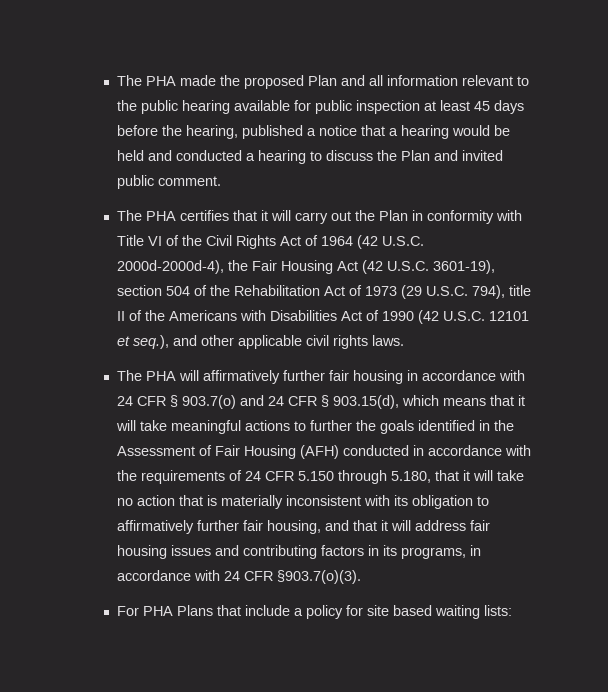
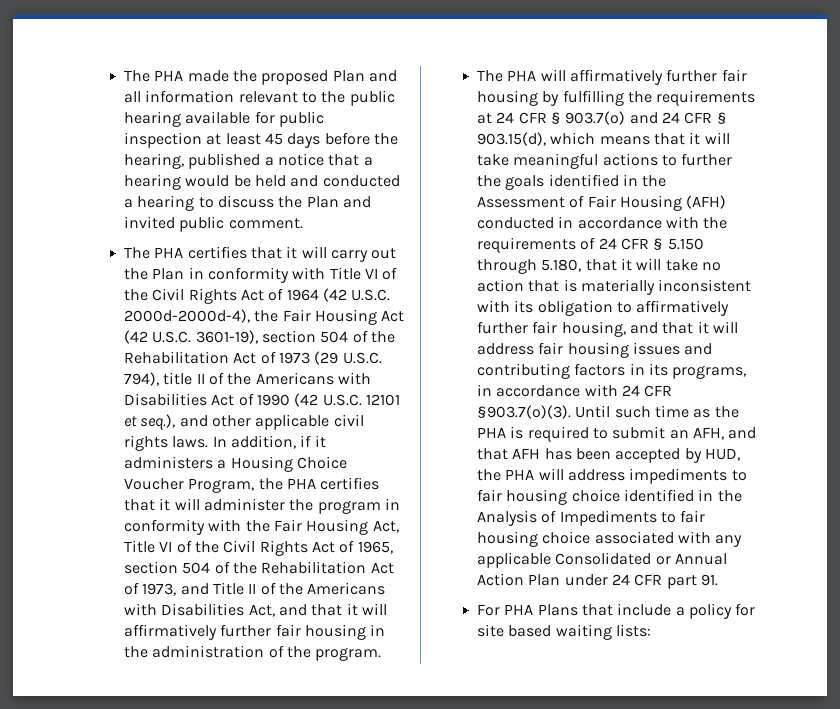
+ In addition, if it administers a Housing Choice Voucher Program, the PHA certifies that it will administer the program in conformity with the Fair Housing Act, Title VI of the Civil Rights Act of 1965, section 504 of the Rehabilitation Act of 1973, and Title II of the Americans with Disabilities Act, and that it will affirmatively further fair housing in the administration of the program.
- The PHA will affirmatively further fair housing in accordance with 24 CFR § 903.7(o) and 24 CFR § 903.15(d), which means that it will take meaningful actions to further the goals identified in the Assessment of Fair Housing (AFH) conducted in accordance with the requirements of 24 CFR 5.150 through 5.180, that it will take no action that is materially inconsistent with its obligation to affirmatively further fair housing, and that it will address fair housing issues and contributing factors in its programs, in accordance with 24 CFR §903.7(o)(3).
+ The PHA will affirmatively further fair housing by fulfilling the requirements at 24 CFR § 903.7(o) and 24 CFR § 903.15(d), which means that it will take meaningful actions to further the goals identified in the Assessment of Fair Housing (AFH) conducted in accordance with the requirements of 24 CFR § 5.150 through 5.180, that it will take no action that is materially inconsistent with its obligation to affirmatively further fair housing, and that it will address fair housing issues and contributing factors in its programs, in accordance with 24 CFR §903.7(o)(3). Until such time as the PHA is required to submit an AFH, and that AFH has been accepted by HUD, the PHA will address impediments to fair housing choice identified in the Analysis of Impediments to fair housing choice associated with any applicable Consolidated or Annual Action Plan under 24 CFR part 91.

